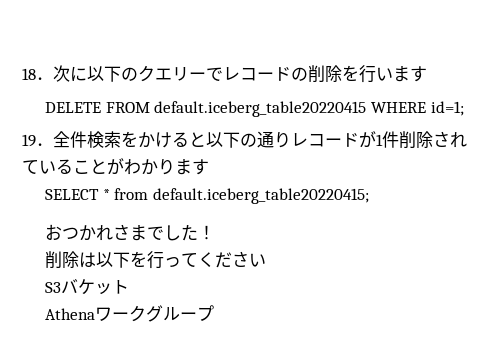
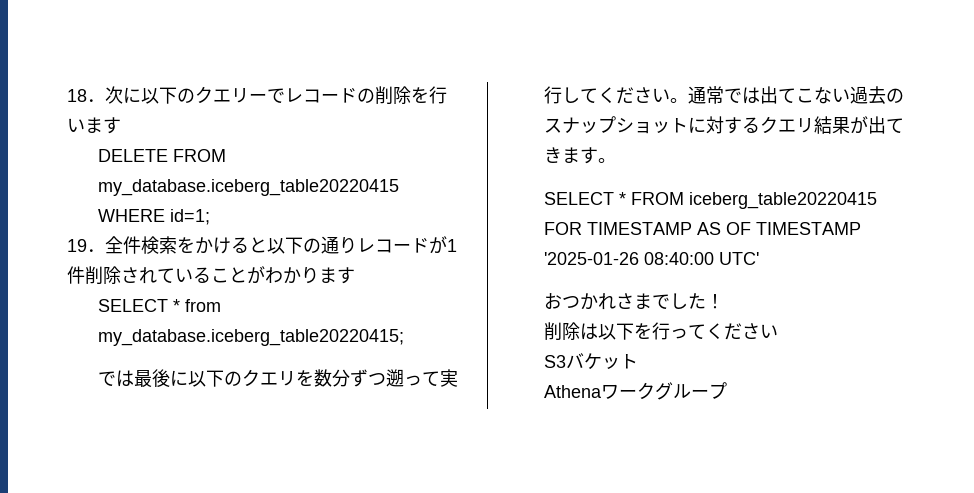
- DELETE FROM default.iceberg_table20220415 WHERE id=1;
+ DELETE FROM my_database.iceberg_table20220415 WHERE id=1;
- SELECT * from default.iceberg_table20220415;
+ SELECT * from my_database.iceberg_table20220415;
+ では最後に以下のクエリを数分ずつ遡って実行してください。通常では出てこない過去のスナップショットに対するクエリ結果が出てきます。
+ SELECT * FROM iceberg_table20220415 FOR TIMESTAMP AS OF TIMESTAMP '2025-01-26 08:40:00 UTC'

